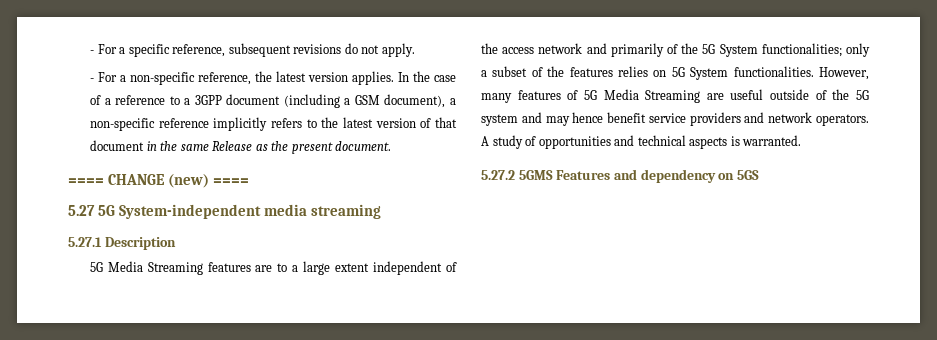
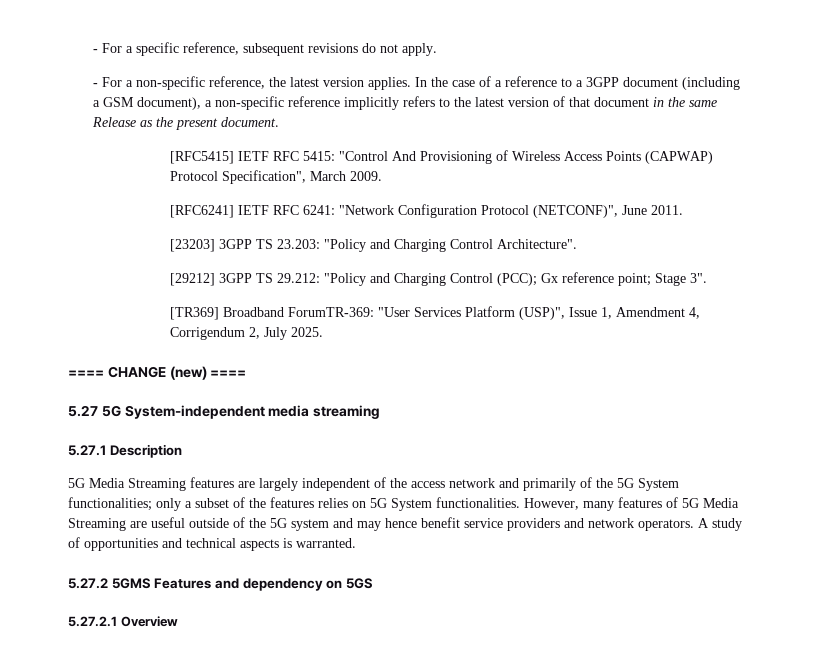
+ [RFC5415] IETF RFC 5415: "Control And Provisioning of Wireless Access Points (CAPWAP) Protocol Specification", March 2009.
+ [RFC6241] IETF RFC 6241: "Network Configuration Protocol (NETCONF)", June 2011.
+ [23203] 3GPP TS 23.203: "Policy and Charging Control Architecture".
+ [29212] 3GPP TS 29.212: "Policy and Charging Control (PCC); Gx reference point; Stage 3".
+ [TR369] Broadband ForumTR‑369: "User Services Platform (USP)", Issue 1, Amendment 4, Corrigendum 2, July 2025.
- 5G Media Streaming features are to a large extent independent of the access network and primarily of the 5G System functionalities; only a subset of the features relies on 5G System functionalities.
+ 5G Media Streaming features are largely independent of the access network and primarily of the 5G System functionalities; only a subset of the features relies on 5G System functionalities.
+ 5.27.2.1 Overview

